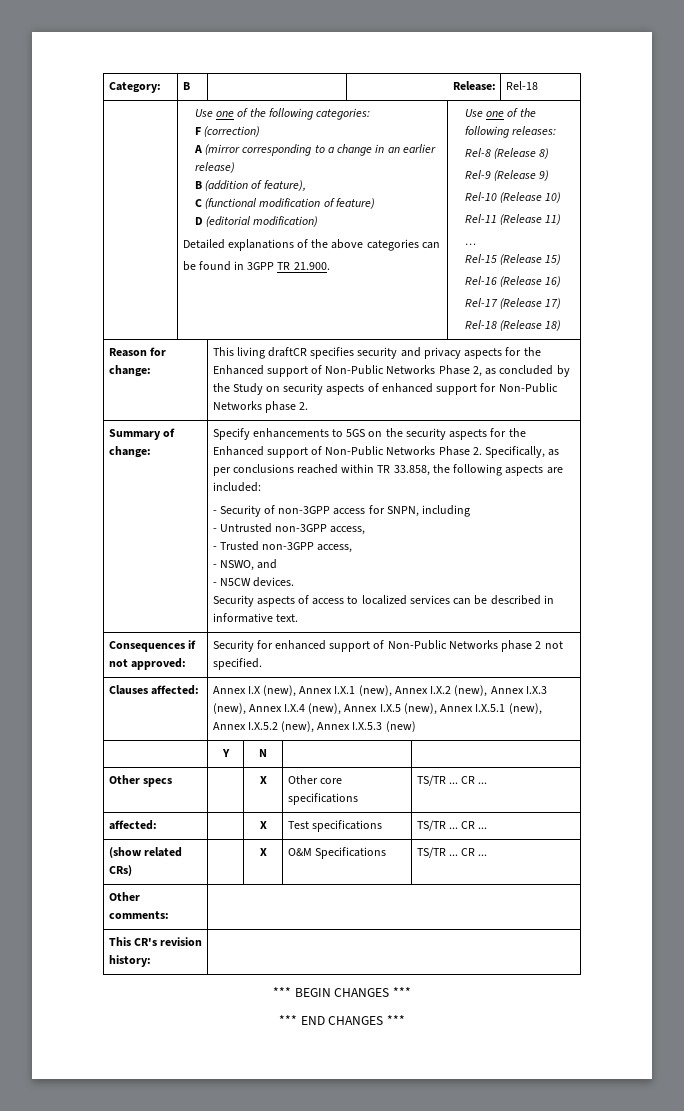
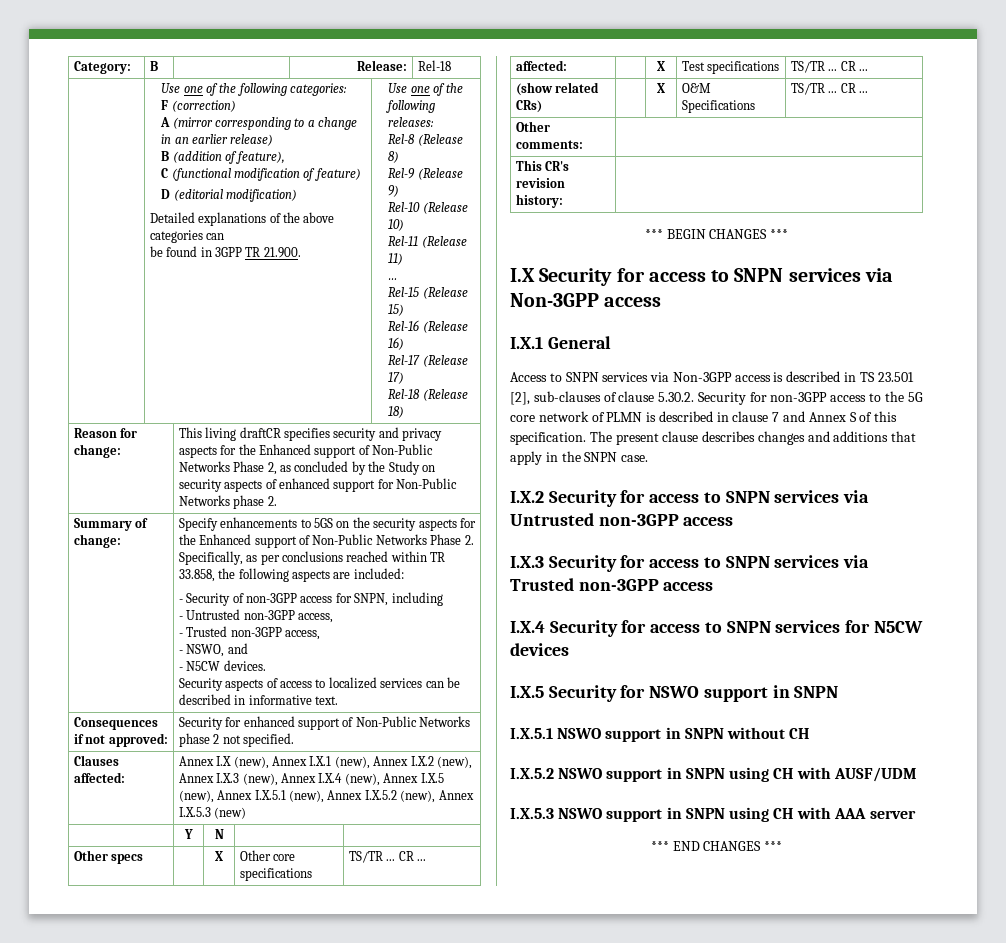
+ I.X Security for access to SNPN services via Non-3GPP access
+ I.X.1 General
+ Access to SNPN services via Non-3GPP access is described in TS 23.501 [2], sub-clauses of clause 5.30.2. Security for non-3GPP access to the 5G core network of PLMN is described in clause 7 and Annex S of this specification. The present clause describes changes and additions that apply in the SNPN case.
+ I.X.2 Security for access to SNPN services via Untrusted non-3GPP access
+ I.X.3 Security for access to SNPN services via Trusted non-3GPP access
+ I.X.4 Security for access to SNPN services for N5CW devices
+ I.X.5 Security for NSWO support in SNPN
+ I.X.5.1 NSWO support in SNPN without CH
+ I.X.5.2 NSWO support in SNPN using CH with AUSF/UDM
+ I.X.5.3 NSWO support in SNPN using CH with AAA server

